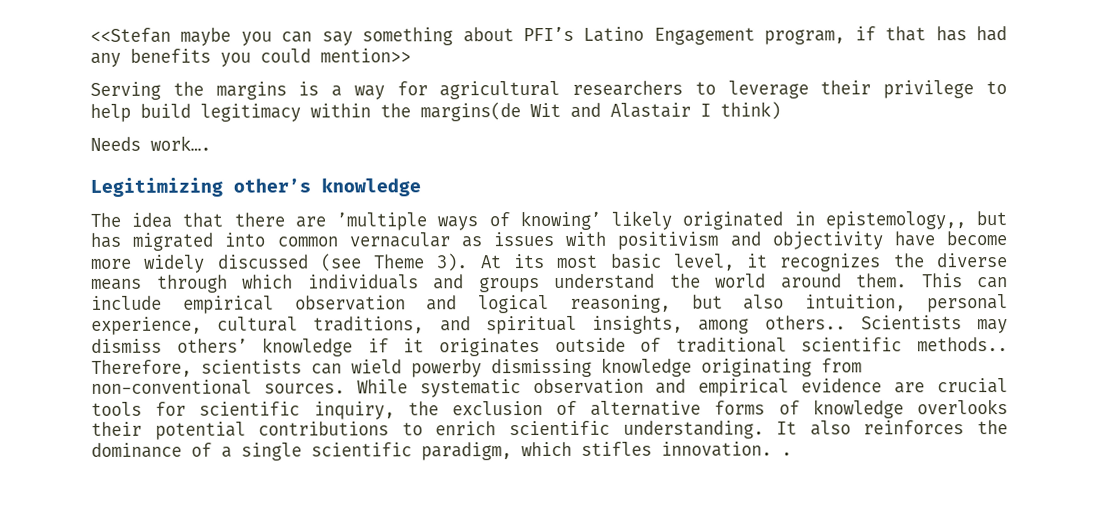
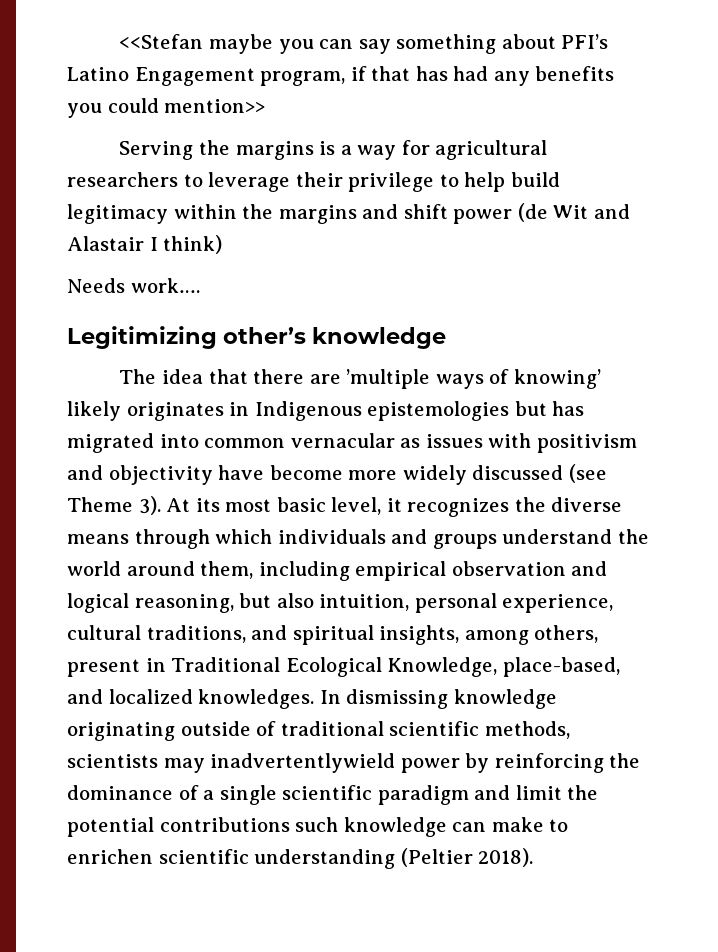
- Serving the margins is a way for agricultural researchers to leverage their privilege to help build legitimacy within the margins(de Wit and Alastair I think)
+ Serving the margins is a way for agricultural researchers to leverage their privilege to help build legitimacy within the margins and shift power (de Wit and Alastair I think)
- The idea that there are ’multiple ways of knowing’ likely originated in epistemology,, but has migrated into common vernacular as issues with positivism and objectivity have become more widely discussed (see Theme 3).
+ The idea that there are ’multiple ways of knowing’ likely originates in Indigenous epistemologies but has migrated into common vernacular as issues with positivism and objectivity have become more widely discussed (see Theme 3).
- At its most basic level, it recognizes the diverse means through which individuals and groups understand the world around them. This can include empirical observation and logical reasoning, but also intuition, personal experience, cultural traditions, and spiritual insights, among others.. Scientists may dismiss others’ knowledge if it originates outside of traditional scientific methods.. Therefore, scientists can wield powerby dismissing knowledge originating from non-conventional sources. While systematic observation and empirical evidence are crucial tools for scientific inquiry, the exclusion of alternative forms of knowledge overlooks their potential contributions to enrich scientific understanding. It also reinforces the dominance of a single scientific paradigm, which stifles innovation. .
+ At its most basic level, it recognizes the diverse means through which individuals and groups understand the world around them, including empirical observation and logical reasoning, but also intuition, personal experience, cultural traditions, and spiritual insights, among others, present in Traditional Ecological Knowledge, place-based, and localized knowledges. In dismissing knowledge originating outside of traditional scientific methods, scientists may inadvertentlywield power by reinforcing the dominance of a single scientific paradigm and limit the potential contributions such knowledge can make to enrichen scientific understanding (Peltier 2018).

